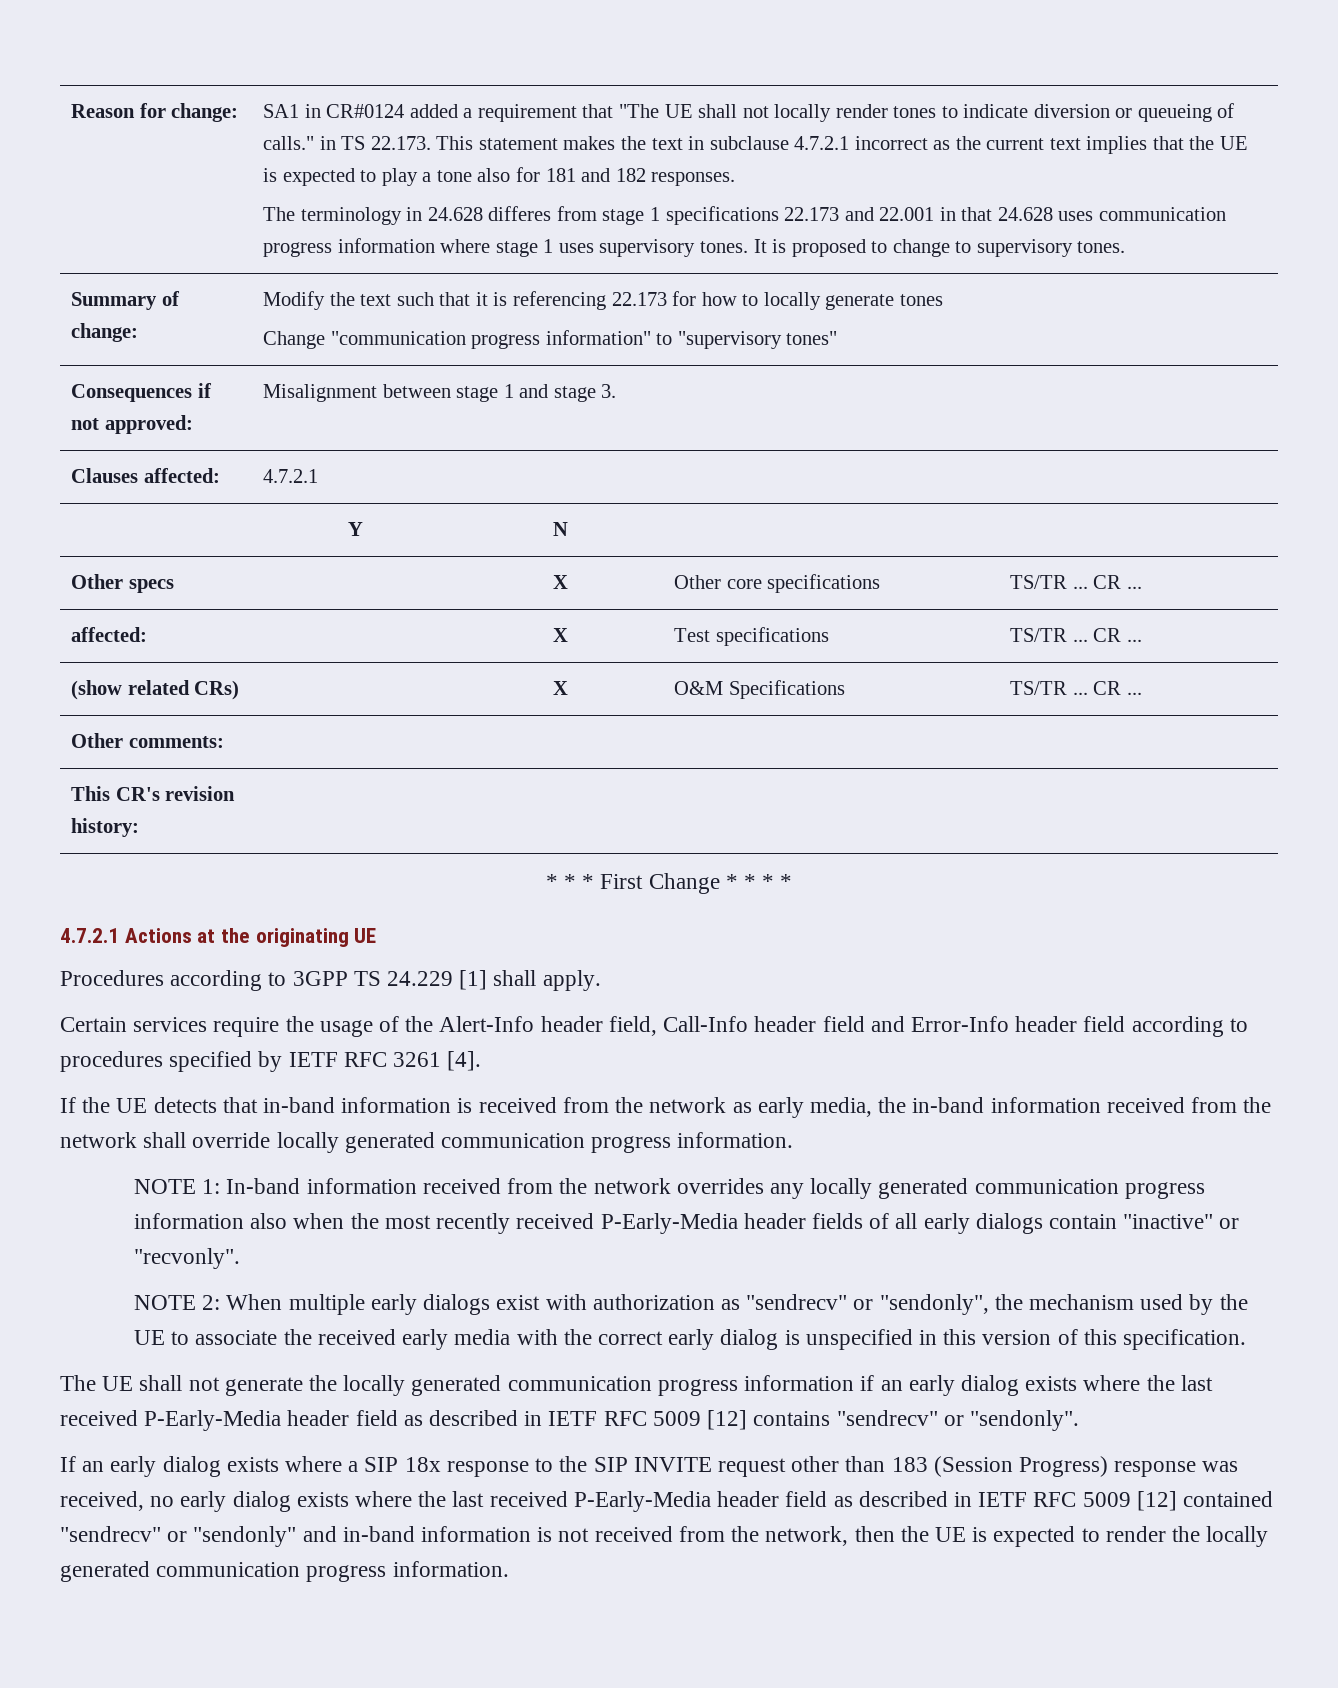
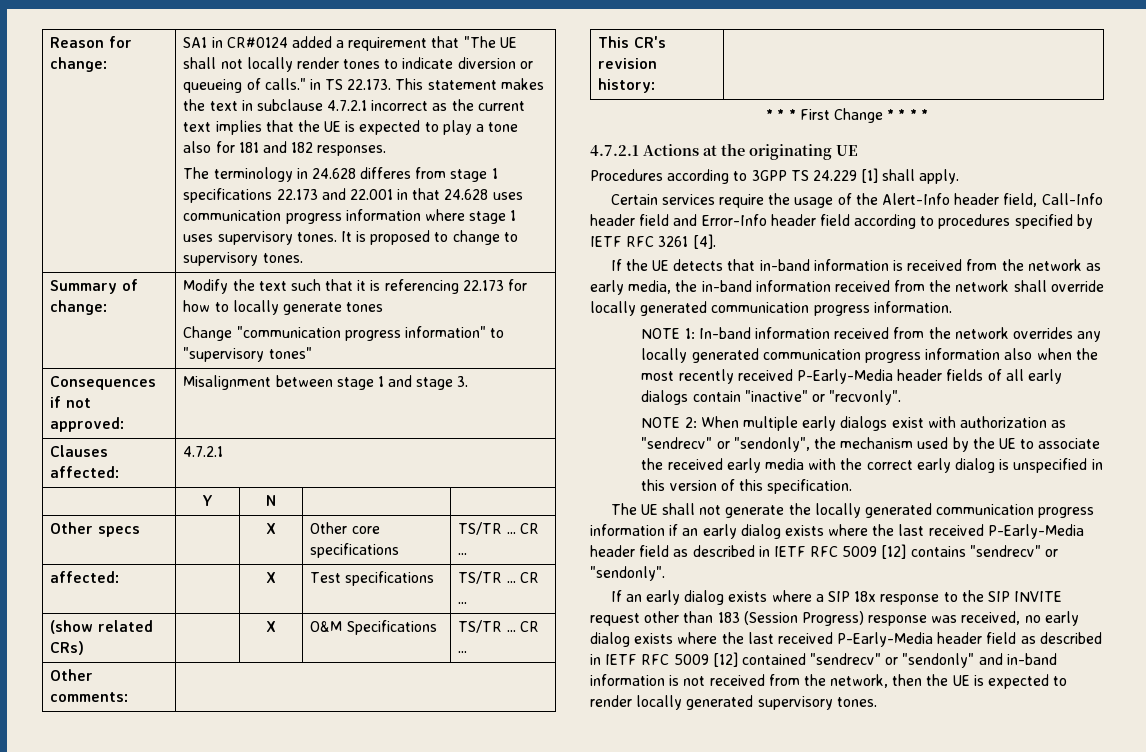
- If an early dialog exists where a SIP 18x response to the SIP INVITE request other than 183 (Session Progress) response was received, no early dialog exists where the last received P-Early-Media header field as described in IETF RFC 5009 [12] contained "sendrecv" or "sendonly" and in-band information is not received from the network, then the UE is expected to render the locally generated communication progress information.
+ If an early dialog exists where a SIP 18x response to the SIP INVITE request other than 183 (Session Progress) response was received, no early dialog exists where the last received P-Early-Media header field as described in IETF RFC 5009 [12] contained "sendrecv" or "sendonly" and in-band information is not received from the network, then the UE is expected to render locally generated supervisory tones.

